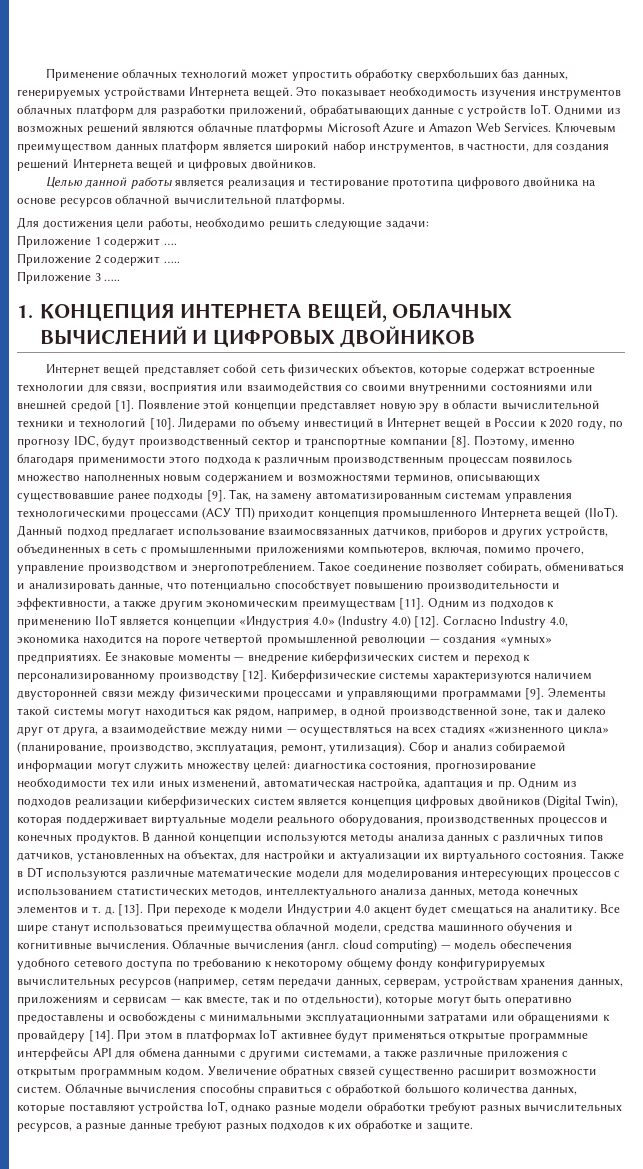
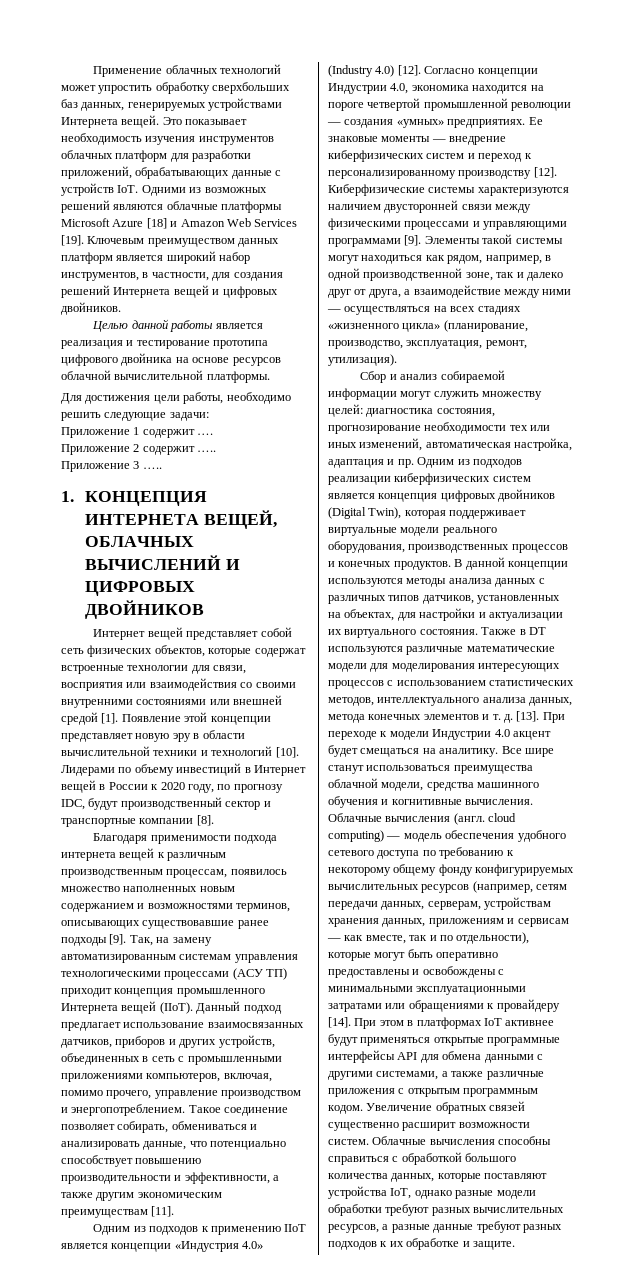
- Это показывает необходимость изучения инструментов облачных платформ для разработки приложений, обрабатывающих данные с устройств IoT. Одними из возможных решений являются облачные платформы Microsoft Azure и Amazon Web Services.
+ Это показывает необходимость изучения инструментов облачных платформ для разработки приложений, обрабатывающих данные с устройств IoT. Одними из возможных решений являются облачные платформы Microsoft Azure [18] и Amazon Web Services [19].
- Лидерами по объему инвестиций в Интернет вещей в России к 2020 году, по прогнозу IDC, будут производственный сектор и транспортные компании [8]. Поэтому, именно благодаря применимости этого подхода к различным производственным процессам появилось множество наполненных новым содержанием и возможностями терминов, описывающих существовавшие ранее подходы [9].
+ Лидерами по объему инвестиций в Интернет вещей в России к 2020 году, по прогнозу IDC, будут производственный сектор и транспортные компании [8].
+ Благодаря применимости подхода интернета вещей к различным производственным процессам, появилось множество наполненных новым содержанием и возможностями терминов, описывающих существовавшие ранее подходы [9].
- Такое соединение позволяет собирать, обмениваться и анализировать данные, что потенциально способствует повышению производительности и эффективности, а также другим экономическим преимуществам [11]. Одним из подходов к применению IIoT является концепции «Индустрия 4.0» (Industry 4.0) [12].
+ Такое соединение позволяет собирать, обмениваться и анализировать данные, что потенциально способствует повышению производительности и эффективности, а также другим экономическим преимуществам [11].
+ Одним из подходов к применению IIoT является концепции «Индустрия 4.0» (Industry 4.0) [12].
- Согласно Industry 4.0, экономика находится на пороге четвертой промышленной революции — создания «умных» предприятиях.
+ Согласно концепции Индустрии 4.0, экономика находится на пороге четвертой промышленной революции — создания «умных» предприятиях.
- Элементы такой системы могут находиться как рядом, например, в одной производственной зоне, так и далеко друг от друга, а взаимодействие между ними — осуществляться на всех стадиях «жизненного цикла» (планирование, производство, эксплуатация, ремонт, утилизация). Сбор и анализ собираемой информации могут служить множеству целей: диагностика состояния, прогнозирование необходимости тех или иных изменений, автоматическая настройка, адаптация и пр.
+ Элементы такой системы могут находиться как рядом, например, в одной производственной зоне, так и далеко друг от друга, а взаимодействие между ними — осуществляться на всех стадиях «жизненного цикла» (планирование, производство, эксплуатация, ремонт, утилизация).
+ Сбор и анализ собираемой информации могут служить множеству целей: диагностика состояния, прогнозирование необходимости тех или иных изменений, автоматическая настройка, адаптация и пр.

